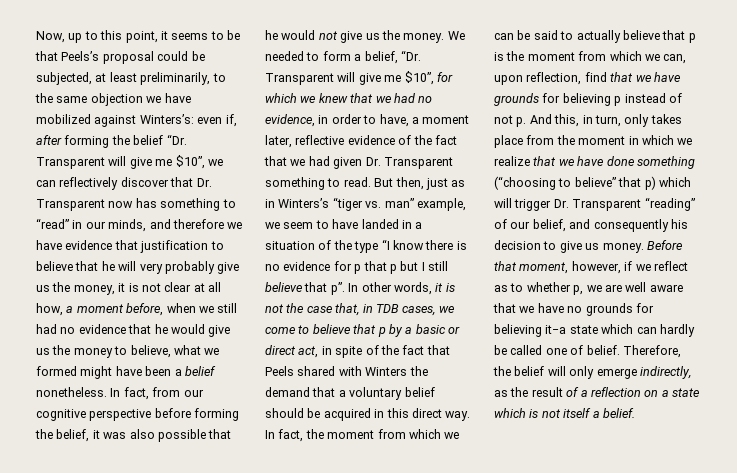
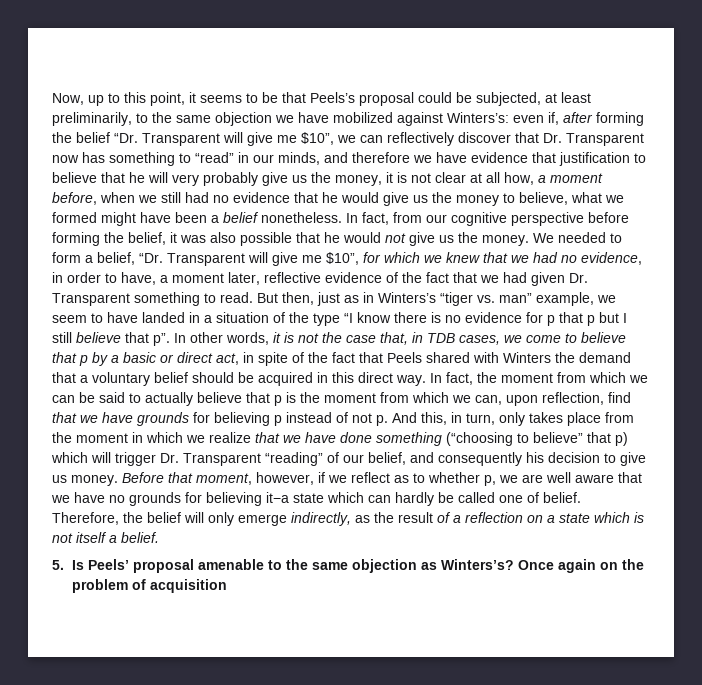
+ 5. Is Peels’ proposal amenable to the same objection as Winters’s? Once again on the problem of acquisition

